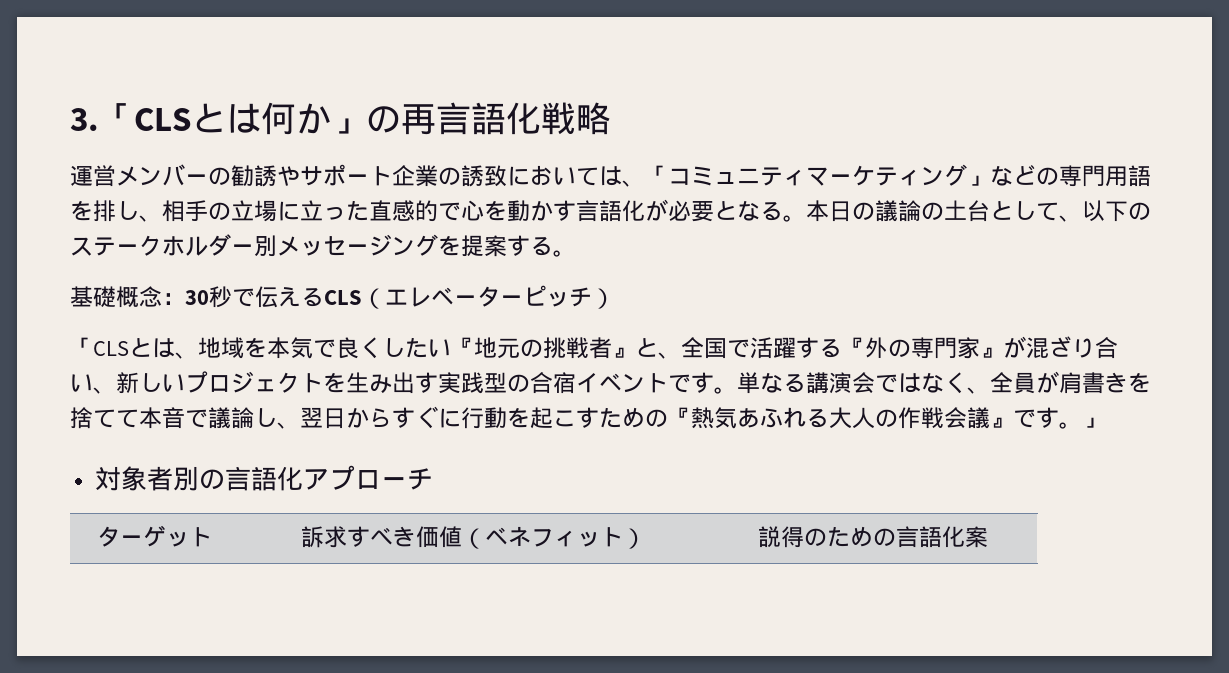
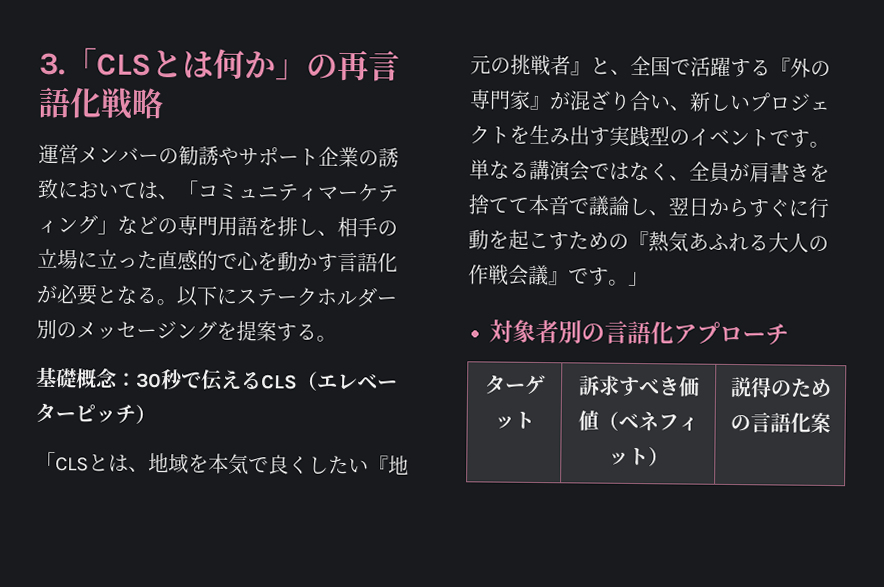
- 本日の議論の土台として、以下のステークホルダー別メッセージングを提案する。
+ 以下にステークホルダー別のメッセージングを提案する。
- 「CLSとは、地域を本気で良くしたい『地元の挑戦者』と、全国で活躍する『外の専門家』が混ざり合い、新しいプロジェクトを生み出す実践型の合宿イベントです。
+ 「CLSとは、地域を本気で良くしたい『地元の挑戦者』と、全国で活躍する『外の専門家』が混ざり合い、新しいプロジェクトを生み出す実践型のイベントです。

